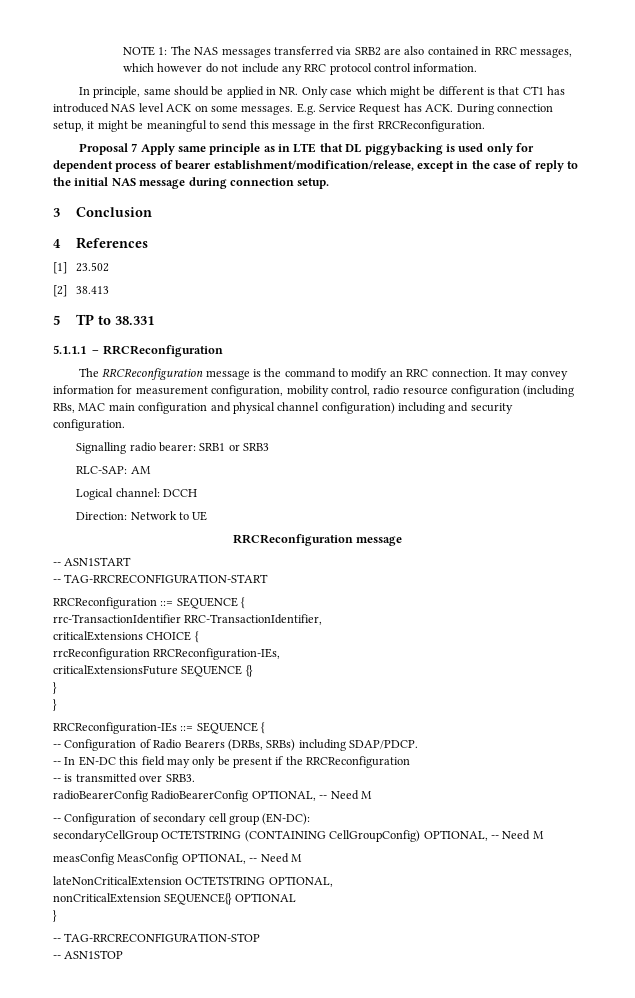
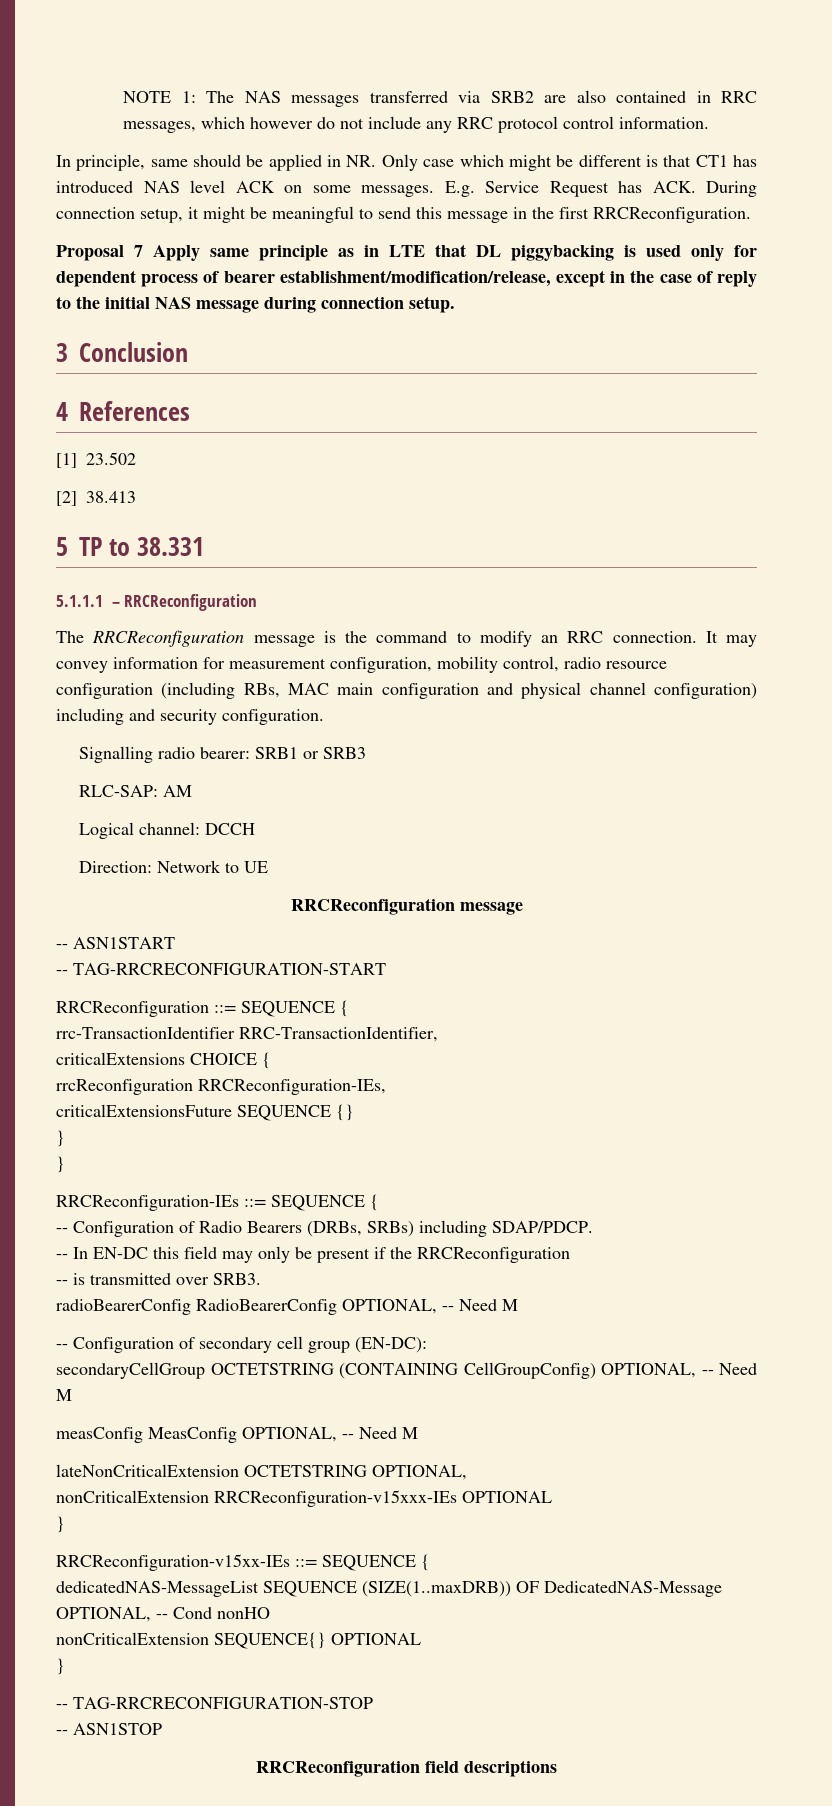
+ nonCriticalExtension RRCReconfiguration-v15xxx-IEs OPTIONAL
+ }
+ RRCReconfiguration-v15xx-IEs ::= SEQUENCE {
+ dedicatedNAS-MessageList SEQUENCE (SIZE(1..maxDRB)) OF DedicatedNAS-Message OPTIONAL, -- Cond nonHO
+ RRCReconfiguration field descriptions

